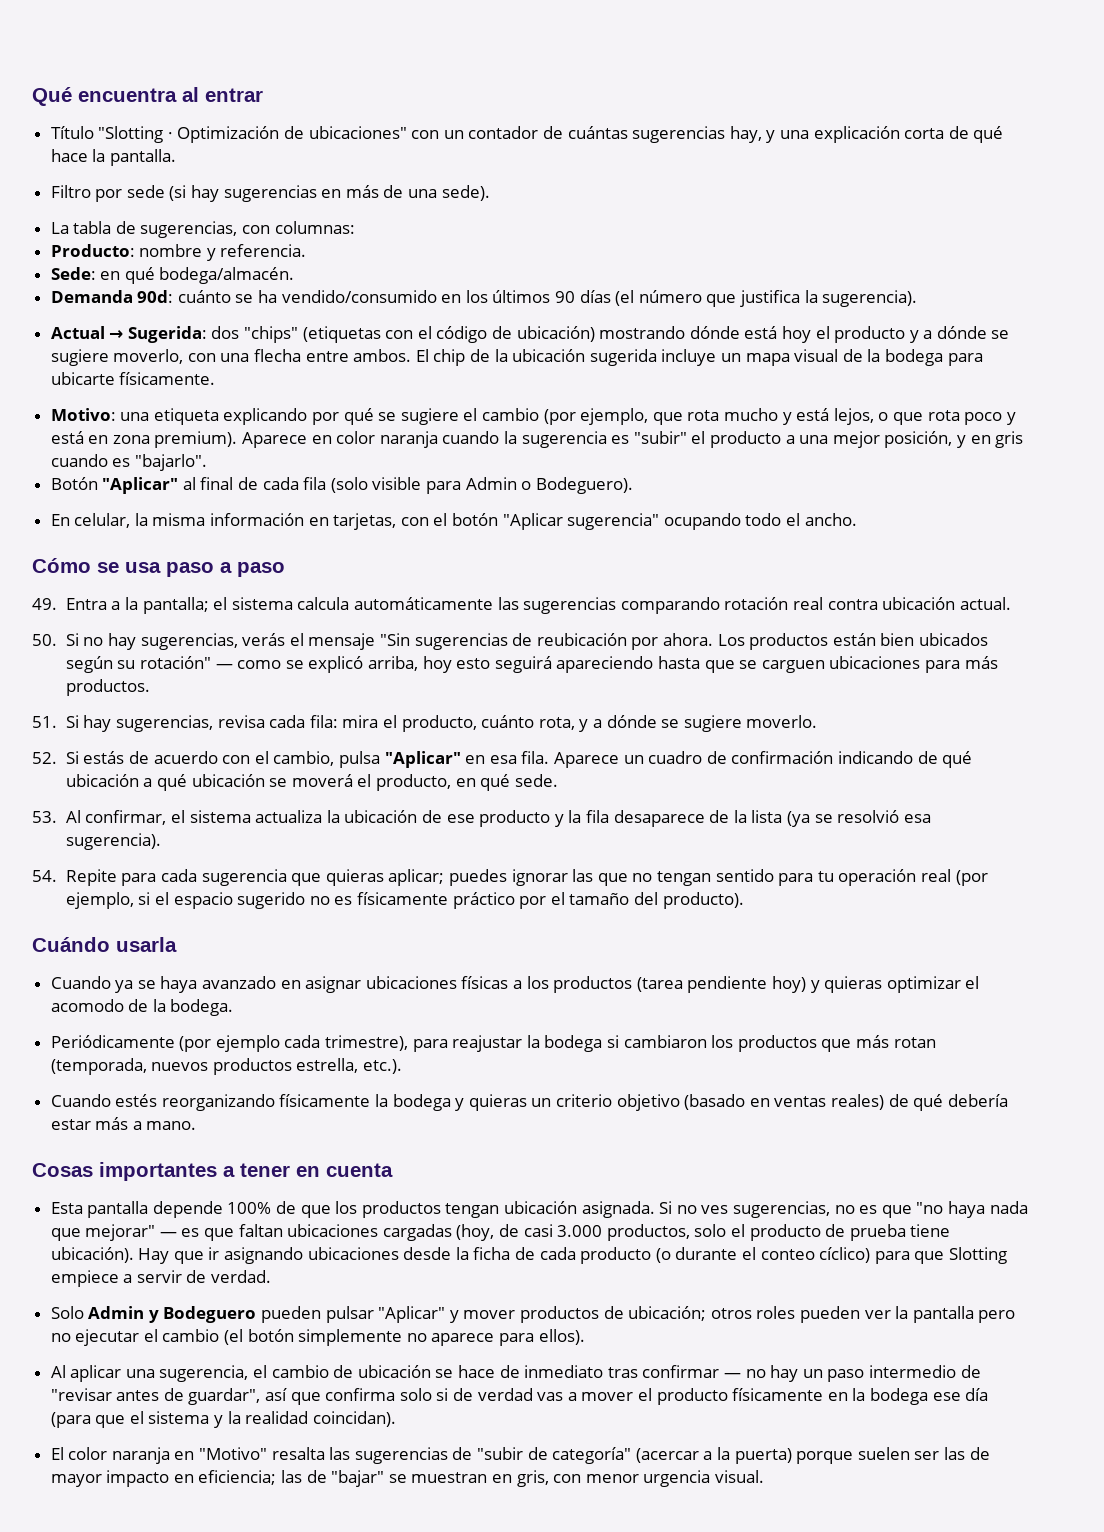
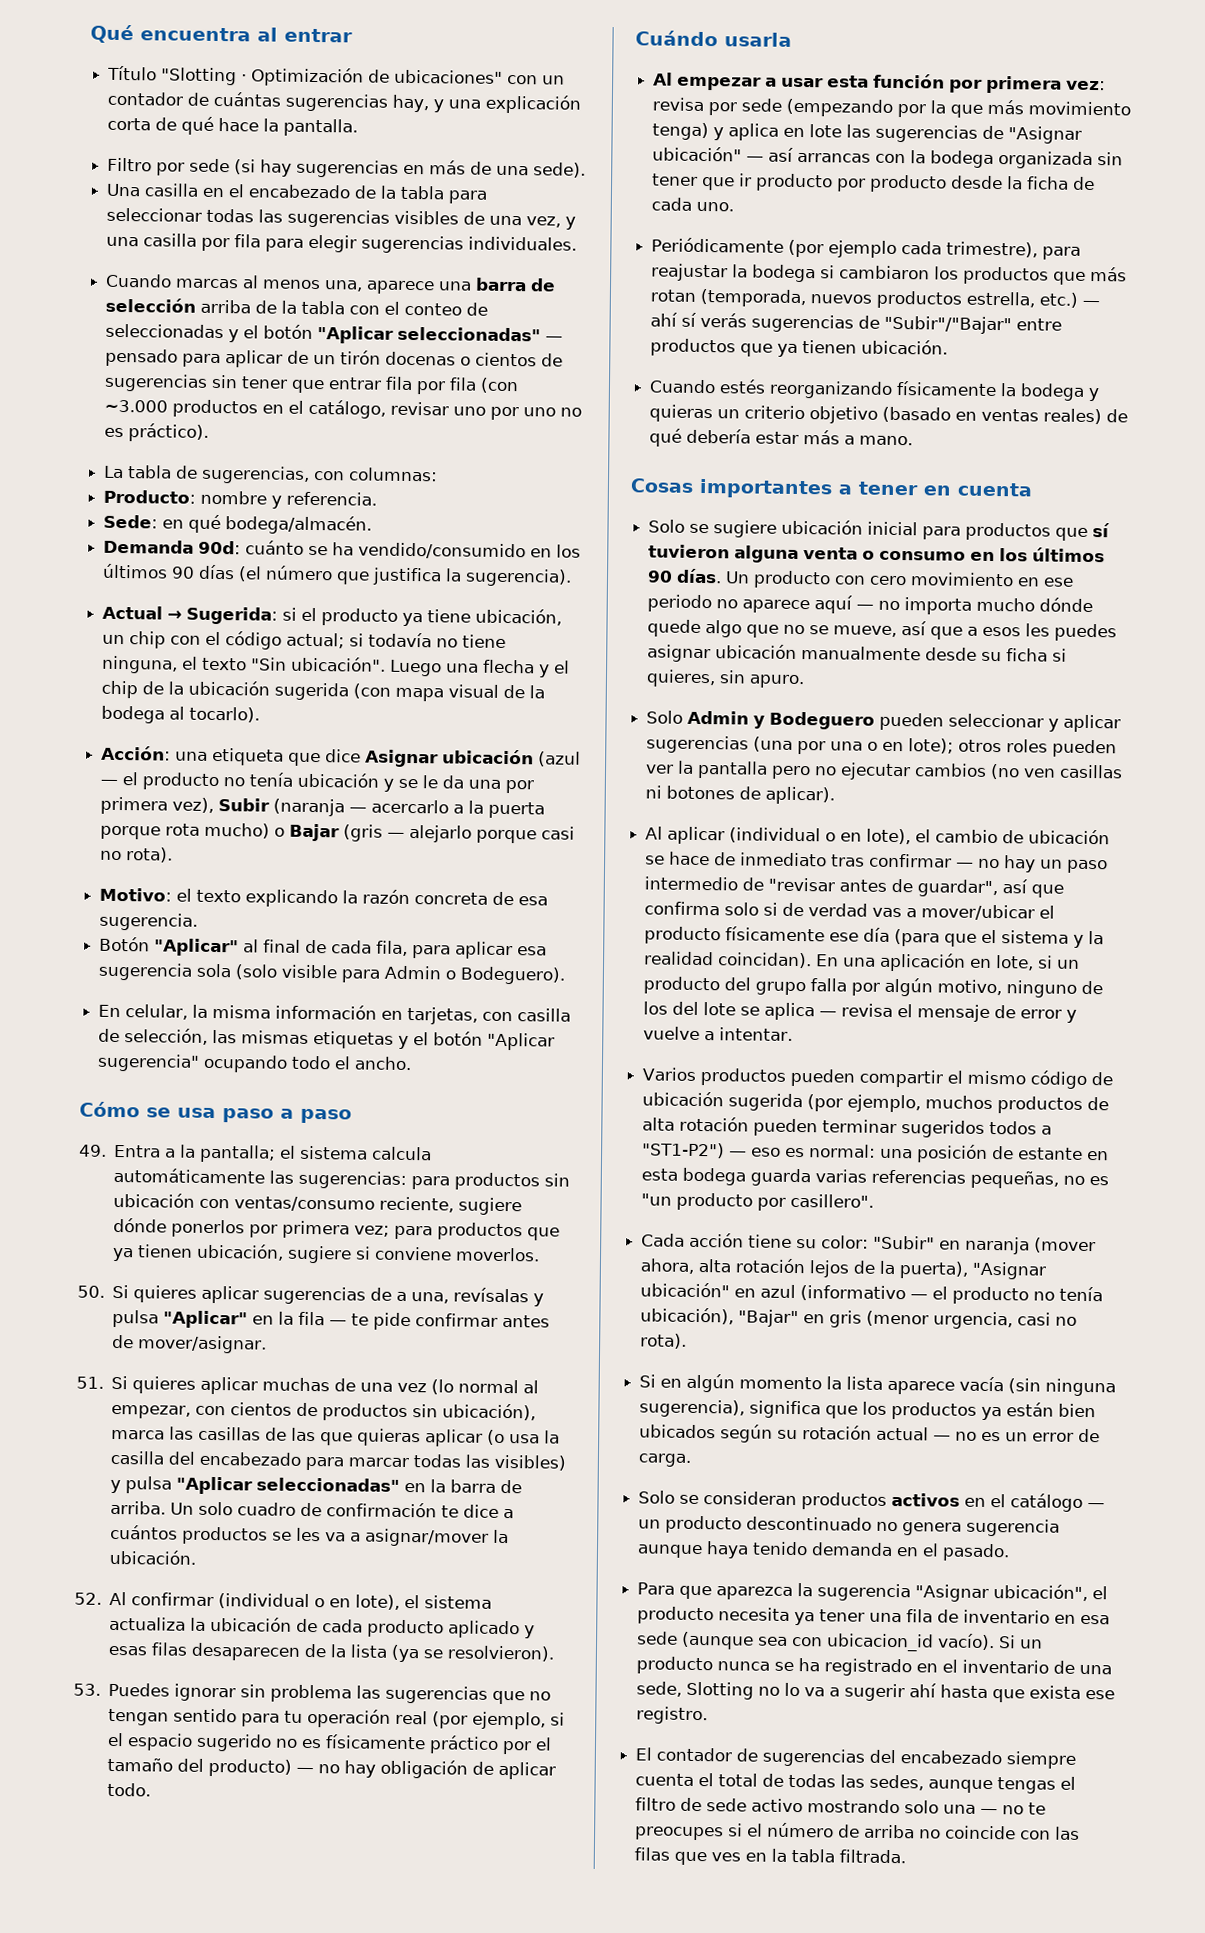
+ Una casilla en el encabezado de la tabla para seleccionar todas las sugerencias visibles de una vez, y una casilla por fila para elegir sugerencias individuales.
+ Cuando marcas al menos una, aparece una barra de selección arriba de la tabla con el conteo de seleccionadas y el botón "Aplicar seleccionadas" — pensado para aplicar de un tirón docenas o cientos de sugerencias sin tener que entrar fila por fila (con ~3.000 productos en el catálogo, revisar uno por uno no es práctico).
- Actual → Sugerida: dos "chips" (etiquetas con el código de ubicación) mostrando dónde está hoy el producto y a dónde se sugiere moverlo, con una flecha entre ambos. El chip de la ubicación sugerida incluye un mapa visual de la bodega para ubicarte físicamente.
- Motivo: una etiqueta explicando por qué se sugiere el cambio (por ejemplo, que rota mucho y está lejos, o que rota poco y está en zona premium). Aparece en color naranja cuando la sugerencia es "subir" el producto a una mejor posición, y en gris cuando es "bajarlo".
+ Actual → Sugerida: si el producto ya tiene ubicación, un chip con el código actual; si todavía no tiene ninguna, el texto "Sin ubicación". Luego una flecha y el chip de la ubicación sugerida (con mapa visual de la bodega al tocarlo).
+ Acción: una etiqueta que dice Asignar ubicación (azul — el producto no tenía ubicación y se le da una por primera vez), Subir (naranja — acercarlo a la puerta porque rota mucho) o Bajar (gris — alejarlo porque casi no rota).
+ Motivo: el texto explicando la razón concreta de esa sugerencia.
- Botón "Aplicar" al final de cada fila (solo visible para Admin o Bodeguero).
+ Botón "Aplicar" al final de cada fila, para aplicar esa sugerencia sola (solo visible para Admin o Bodeguero).
- En celular, la misma información en tarjetas, con el botón "Aplicar sugerencia" ocupando todo el ancho.
+ En celular, la misma información en tarjetas, con casilla de selección, las mismas etiquetas y el botón "Aplicar sugerencia" ocupando todo el ancho.
- 49. Entra a la pantalla; el sistema calcula automáticamente las sugerencias comparando rotación real contra ubicación actual.
- 50. Si no hay sugerencias, verás el mensaje "Sin sugerencias de reubicación por ahora. Los productos están bien ubicados según su rotación" — como se explicó arriba, hoy esto seguirá apareciendo hasta que se carguen ubicaciones para más productos.
- 51. Si hay sugerencias, revisa cada fila: mira el producto, cuánto rota, y a dónde se sugiere moverlo.
- 52. Si estás de acuerdo con el cambio, pulsa "Aplicar" en esa fila. Aparece un cuadro de confirmación indicando de qué ubicación a qué ubicación se moverá el producto, en qué sede.
- 53. Al confirmar, el sistema actualiza la ubicación de ese producto y la fila desaparece de la lista (ya se resolvió esa sugerencia).
- 54. Repite para cada sugerencia que quieras aplicar; puedes ignorar las que no tengan sentido para tu operación real (por ejemplo, si el espacio sugerido no es físicamente práctico por el tamaño del producto).
+ 49. Entra a la pantalla; el sistema calcula automáticamente las sugerencias: para productos sin ubicación con ventas/consumo reciente, sugiere dónde ponerlos por primera vez; para productos que ya tienen ubicación, sugiere si conviene moverlos.
+ 50. Si quieres aplicar sugerencias de a una, revísalas y pulsa "Aplicar" en la fila — te pide confirmar antes de mover/asignar.
+ 51. Si quieres aplicar muchas de una vez (lo normal al empezar, con cientos de productos sin ubicación), marca las casillas de las que quieras aplicar (o usa la casilla del encabezado para marcar todas las visibles) y pulsa "Aplicar seleccionadas" en la barra de arriba. Un solo cuadro de confirmación te dice a cuántos productos se les va a asignar/mover la ubicación.
+ 52. Al confirmar (individual o en lote), el sistema actualiza la ubicación de cada producto aplicado y esas filas desaparecen de la lista (ya se resolvieron).
+ 53. Puedes ignorar sin problema las sugerencias que no tengan sentido para tu operación real (por ejemplo, si el espacio sugerido no es físicamente práctico por el tamaño del producto) — no hay obligación de aplicar todo.
  Cuándo usarla
- Cuando ya se haya avanzado en asignar ubicaciones físicas a los productos (tarea pendiente hoy) y quieras optimizar el acomodo de la bodega.
+ Al empezar a usar esta función por primera vez: revisa por sede (empezando por la que más movimiento tenga) y aplica en lote las sugerencias de "Asignar ubicación" — así arrancas con la bodega organizada sin tener que ir producto por producto desde la ficha de cada uno.
- Periódicamente (por ejemplo cada trimestre), para reajustar la bodega si cambiaron los productos que más rotan (temporada, nuevos productos estrella, etc.).
+ Periódicamente (por ejemplo cada trimestre), para reajustar la bodega si cambiaron los productos que más rotan (temporada, nuevos productos estrella, etc.) — ahí sí verás sugerencias de "Subir"/"Bajar" entre productos que ya tienen ubicación.
- Esta pantalla depende 100% de que los productos tengan ubicación asignada. Si no ves sugerencias, no es que "no haya nada que mejorar" — es que faltan ubicaciones cargadas (hoy, de casi 3.000 productos, solo el producto de prueba tiene ubicación). Hay que ir asignando ubicaciones desde la ficha de cada producto (o durante el conteo cíclico) para que Slotting empiece a servir de verdad.
+ Solo se sugiere ubicación inicial para productos que sí tuvieron alguna venta o consumo en los últimos 90 días. Un producto con cero movimiento en ese periodo no aparece aquí — no importa mucho dónde quede algo que no se mueve, así que a esos les puedes asignar ubicación manualmente desde su ficha si quieres, sin apuro.
- Solo Admin y Bodeguero pueden pulsar "Aplicar" y mover productos de ubicación; otros roles pueden ver la pantalla pero no ejecutar el cambio (el botón simplemente no aparece para ellos).
- Al aplicar una sugerencia, el cambio de ubicación se hace de inmediato tras confirmar — no hay un paso intermedio de "revisar antes de guardar", así que confirma solo si de verdad vas a mover el producto físicamente en la bodega ese día (para que el sistema y la realidad coincidan).
- El color naranja en "Motivo" resalta las sugerencias de "subir de categoría" (acercar a la puerta) porque suelen ser las de mayor impacto en eficiencia; las de "bajar" se muestran en gris, con menor urgencia visual.
+ Solo Admin y Bodeguero pueden seleccionar y aplicar sugerencias (una por una o en lote); otros roles pueden ver la pantalla pero no ejecutar cambios (no ven casillas ni botones de aplicar).
+ Al aplicar (individual o en lote), el cambio de ubicación se hace de inmediato tras confirmar — no hay un paso intermedio de "revisar antes de guardar", así que confirma solo si de verdad vas a mover/ubicar el producto físicamente ese día (para que el sistema y la realidad coincidan). En una aplicación en lote, si un producto del grupo falla por algún motivo, ninguno de los del lote se aplica — revisa el mensaje de error y vuelve a intentar.
+ Varios productos pueden compartir el mismo código de ubicación sugerida (por ejemplo, muchos productos de alta rotación pueden terminar sugeridos todos a "ST1-P2") — eso es normal: una posición de estante en esta bodega guarda varias referencias pequeñas, no es "un producto por casillero".
+ Cada acción tiene su color: "Subir" en naranja (mover ahora, alta rotación lejos de la puerta), "Asignar ubicación" en azul (informativo — el producto no tenía ubicación), "Bajar" en gris (menor urgencia, casi no rota).
+ Si en algún momento la lista aparece vacía (sin ninguna sugerencia), significa que los productos ya están bien ubicados según su rotación actual — no es un error de carga.
+ Solo se consideran productos activos en el catálogo — un producto descontinuado no genera sugerencia aunque haya tenido demanda en el pasado.
+ Para que aparezca la sugerencia "Asignar ubicación", el producto necesita ya tener una fila de inventario en esa sede (aunque sea con ubicacion_id vacío). Si un producto nunca se ha registrado en el inventario de una sede, Slotting no lo va a sugerir ahí hasta que exista ese registro.
+ El contador de sugerencias del encabezado siempre cuenta el total de todas las sedes, aunque tengas el filtro de sede activo mostrando solo una — no te preocupes si el número de arriba no coincide con las filas que ves en la tabla filtrada.

